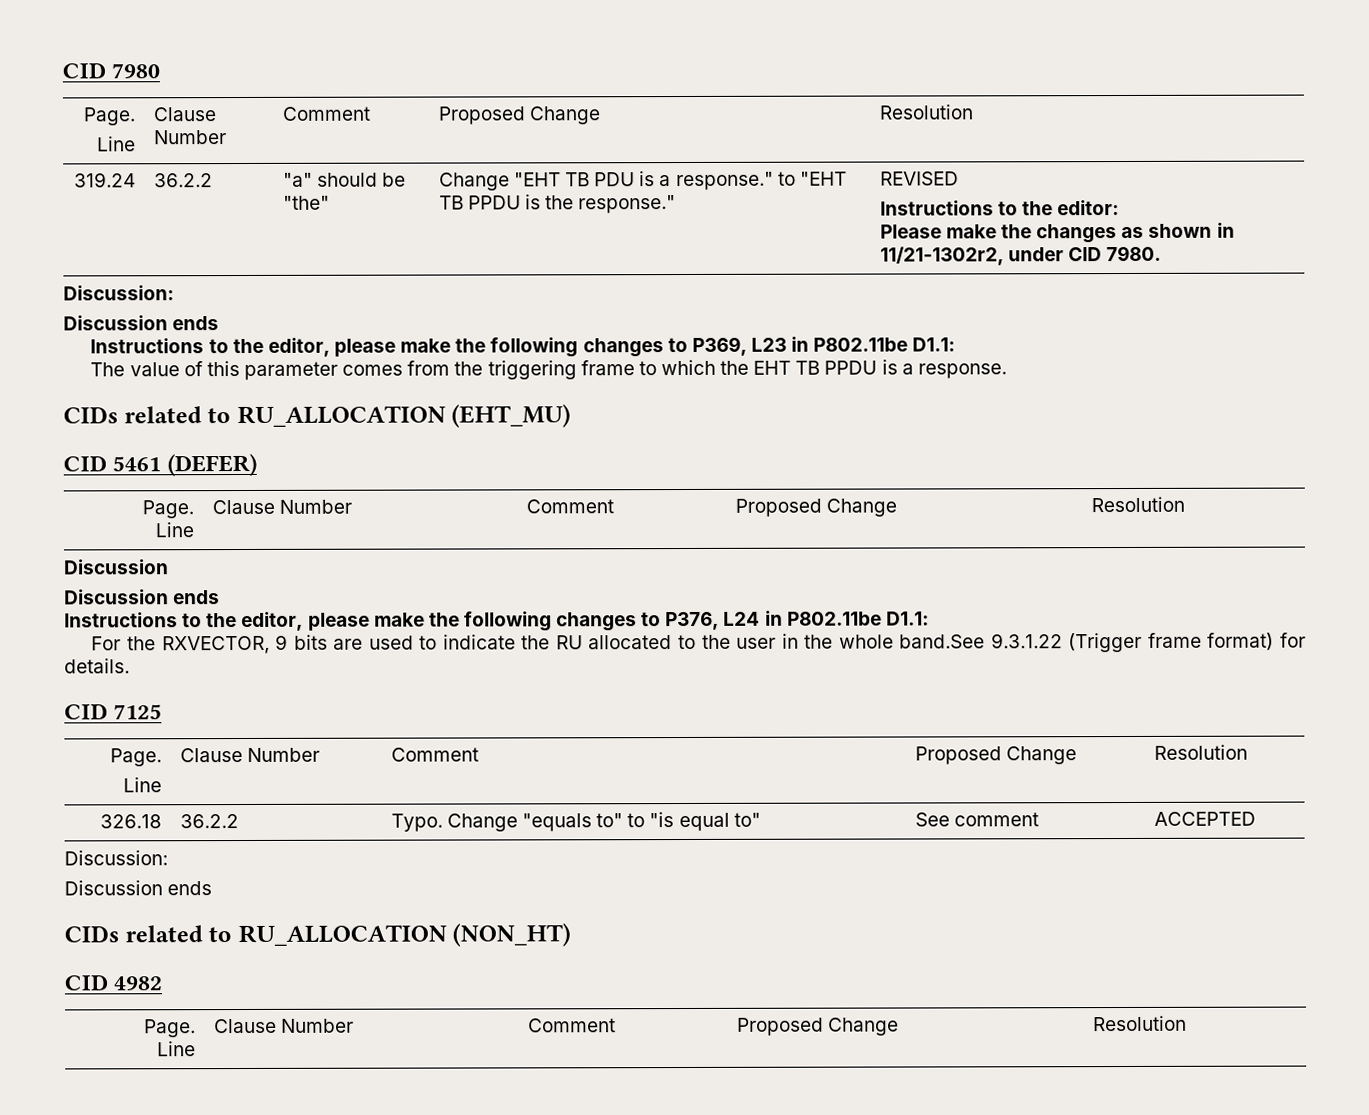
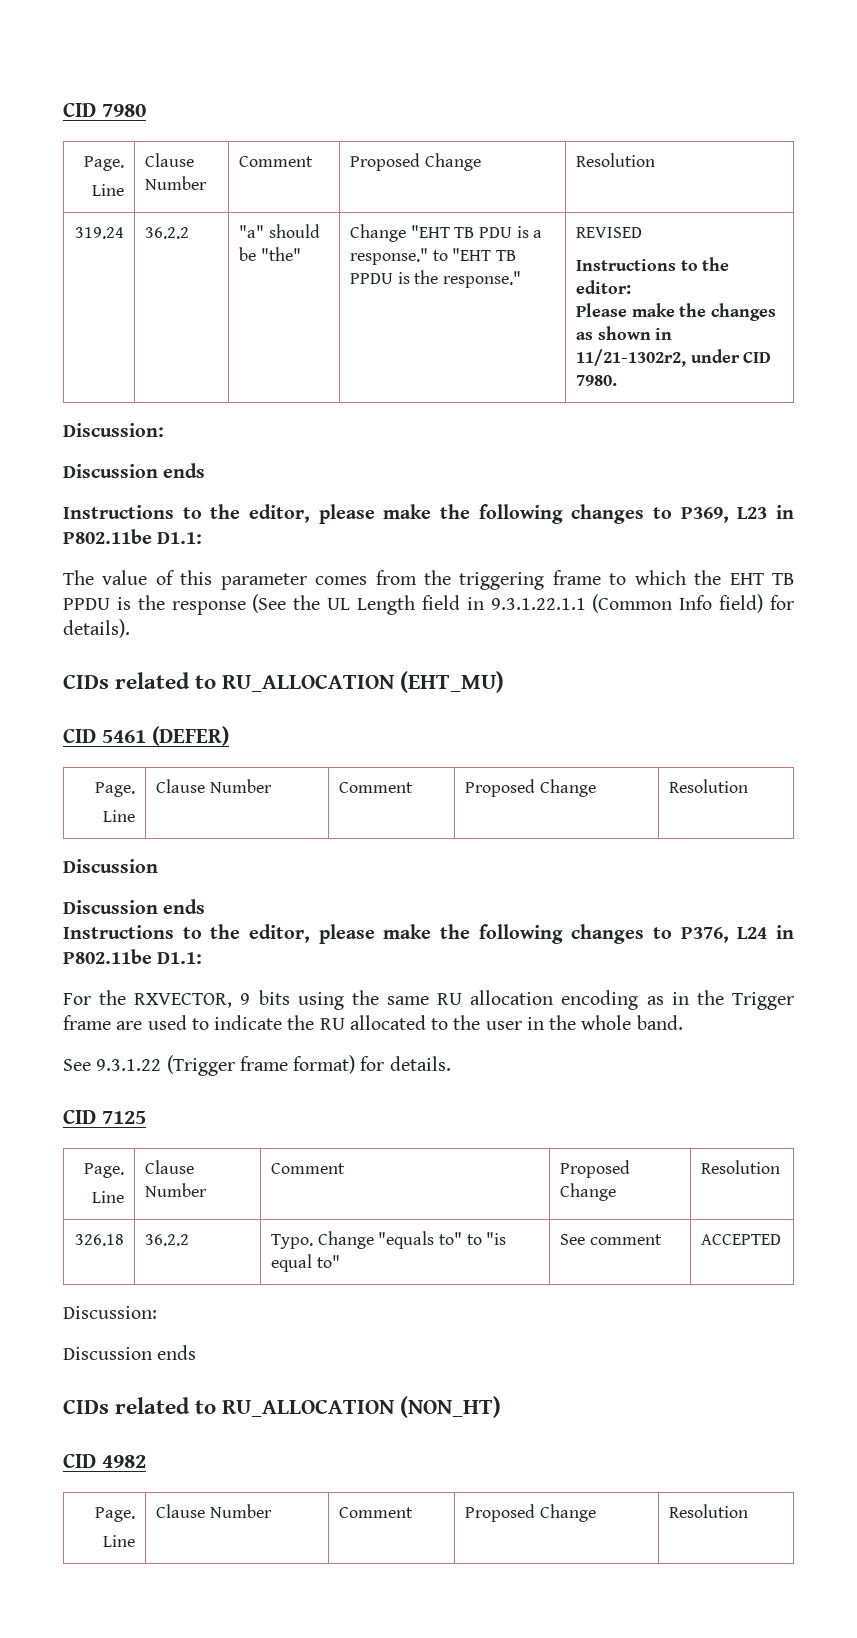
- The value of this parameter comes from the triggering frame to which the EHT TB PPDU is a response.
+ The value of this parameter comes from the triggering frame to which the EHT TB PPDU is the response (See the UL Length field in 9.3.1.22.1.1 (Common Info field) for details).
- For the RXVECTOR, 9 bits are used to indicate the RU allocated to the user in the whole band.See 9.3.1.22 (Trigger frame format) for details.
+ For the RXVECTOR, 9 bits using the same RU allocation encoding as in the Trigger frame are used to indicate the RU allocated to the user in the whole band.
+ See 9.3.1.22 (Trigger frame format) for details.

